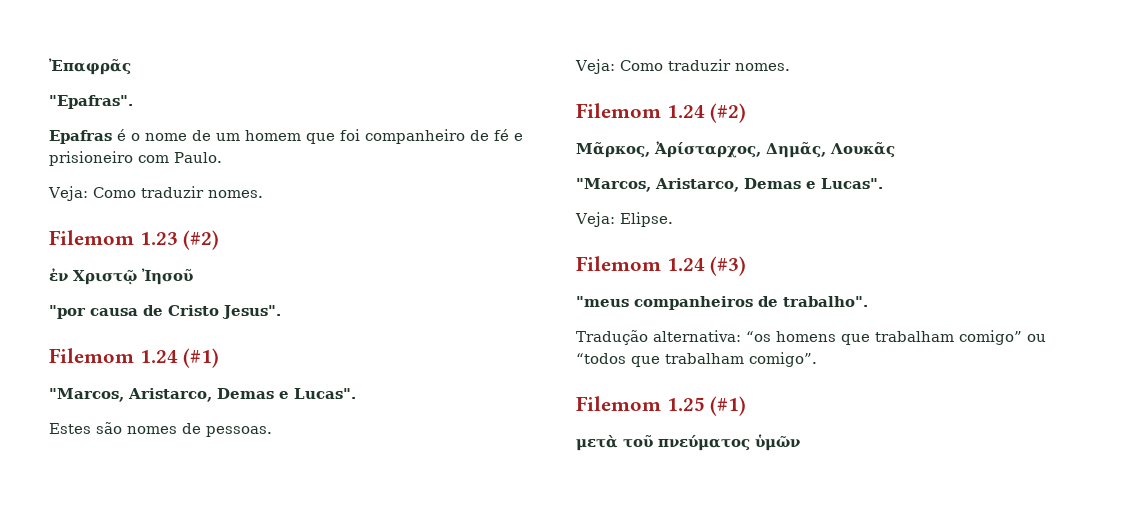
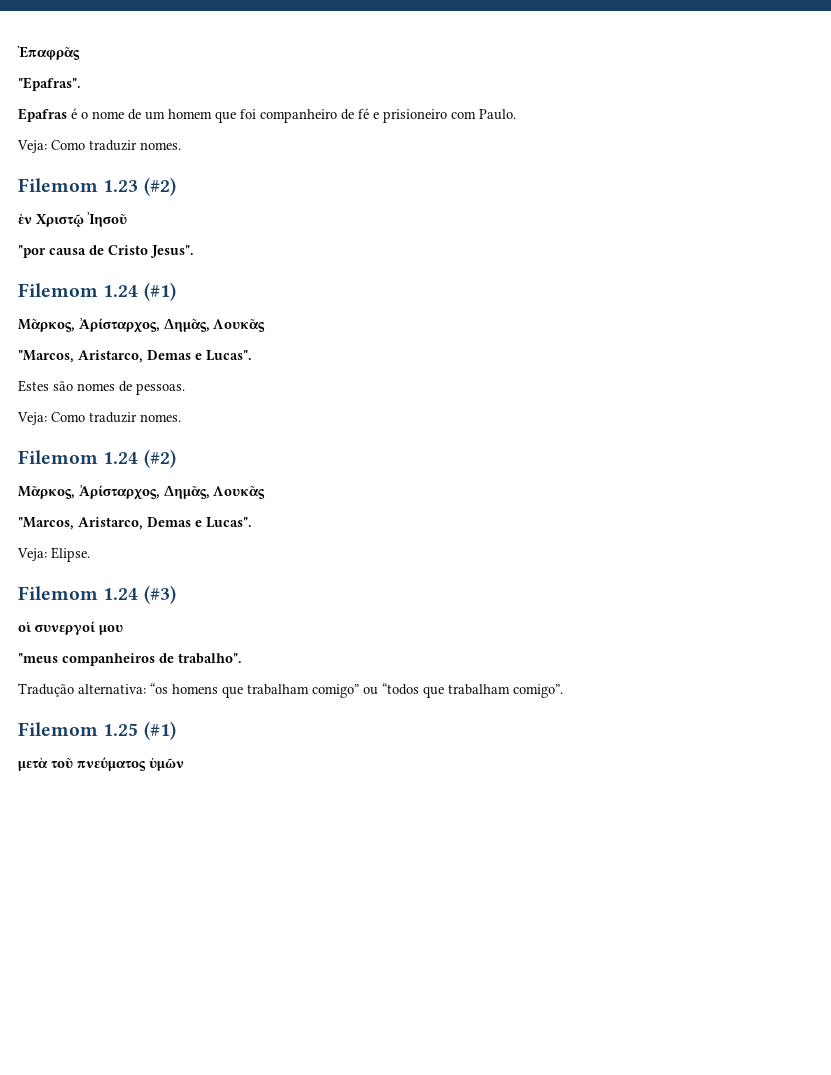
  Filemom 1.24 (#1)
+ Μᾶρκος, Ἀρίσταρχος, Δημᾶς, Λουκᾶς
+ οἱ συνεργοί μου

